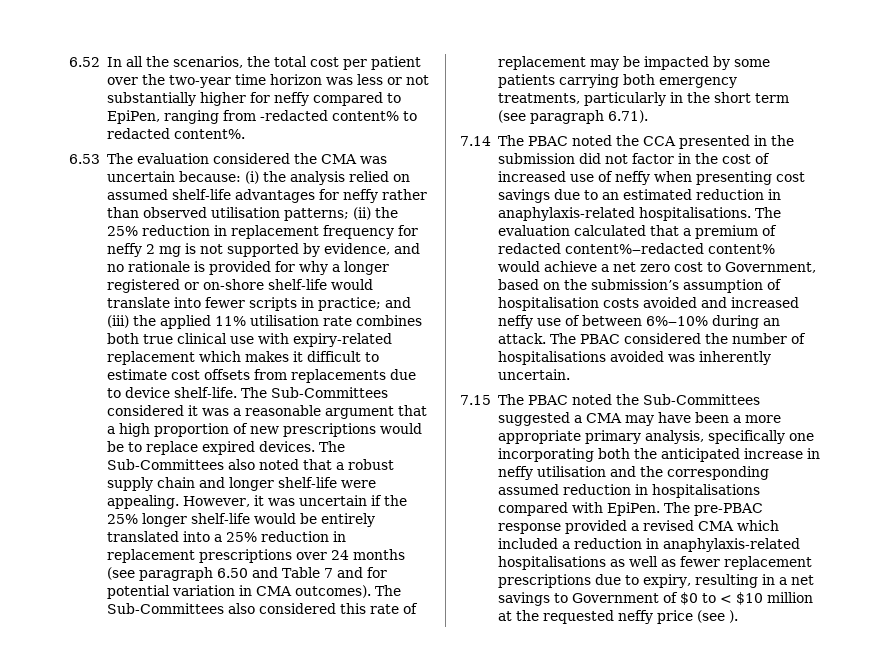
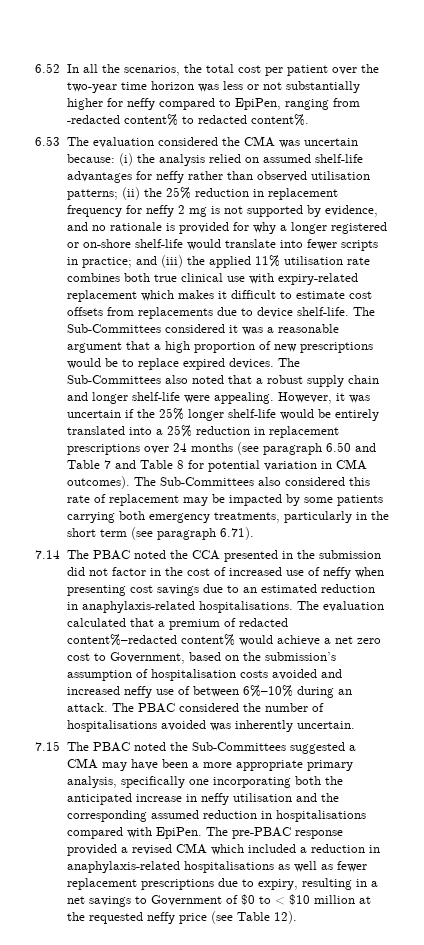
- However, it was uncertain if the 25% longer shelf-life would be entirely translated into a 25% reduction in replacement prescriptions over 24 months (see paragraph 6.50 and Table 7 and for potential variation in CMA outcomes).
+ However, it was uncertain if the 25% longer shelf-life would be entirely translated into a 25% reduction in replacement prescriptions over 24 months (see paragraph 6.50 and Table 7 and Table 8 for potential variation in CMA outcomes).
- The pre-PBAC response provided a revised CMA which included a reduction in anaphylaxis-related hospitalisations as well as fewer replacement prescriptions due to expiry, resulting in a net savings to Government of $0 to < $10 million at the requested neffy price (see ).
+ The pre-PBAC response provided a revised CMA which included a reduction in anaphylaxis-related hospitalisations as well as fewer replacement prescriptions due to expiry, resulting in a net savings to Government of $0 to < $10 million at the requested neffy price (see Table 12).

